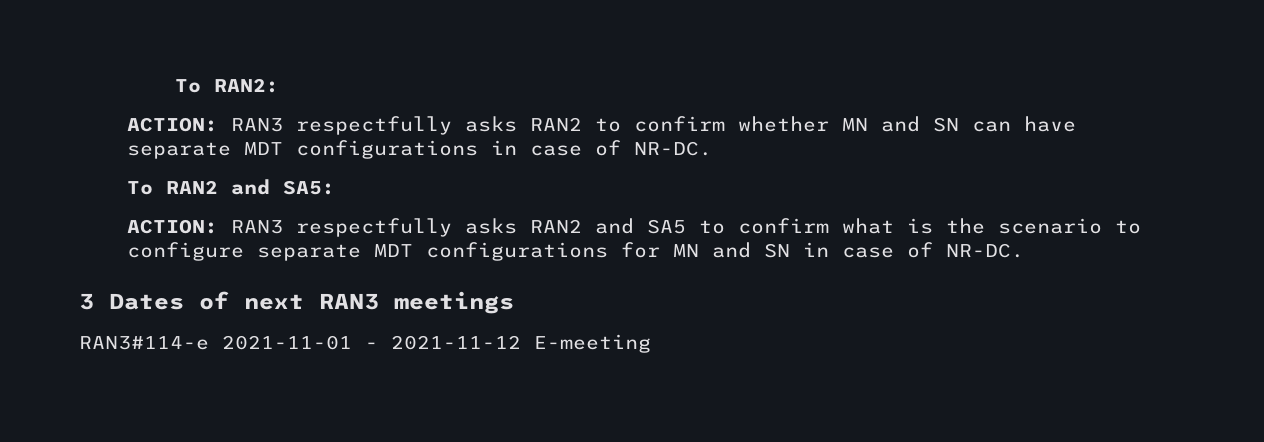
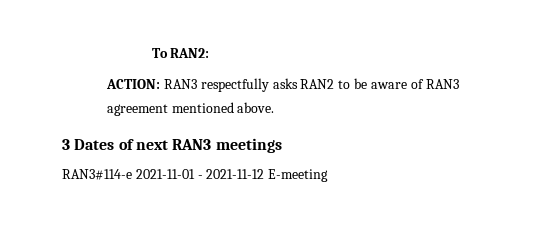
- ACTION: RAN3 respectfully asks RAN2 to confirm whether MN and SN can have separate MDT configurations in case of NR-DC.
- To RAN2 and SA5:
- ACTION: RAN3 respectfully asks RAN2 and SA5 to confirm what is the scenario to configure separate MDT configurations for MN and SN in case of NR-DC.
+ ACTION: RAN3 respectfully asks RAN2 to be aware of RAN3 agreement mentioned above.

